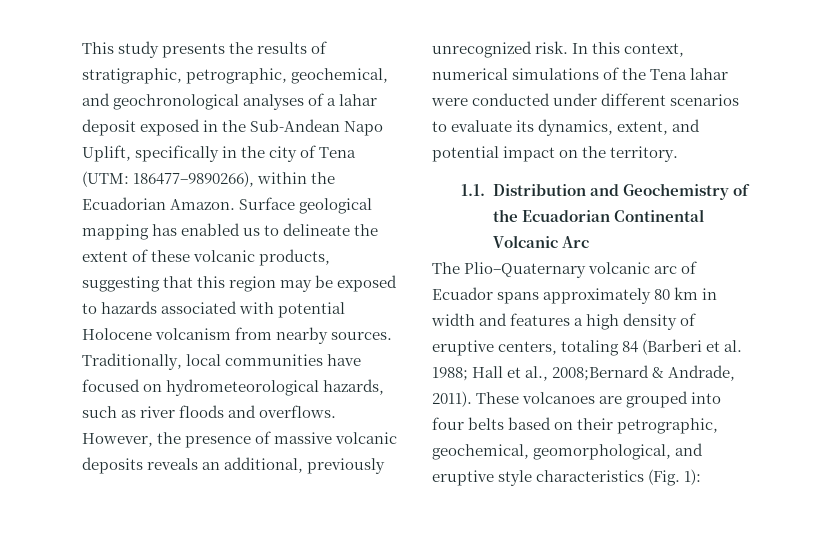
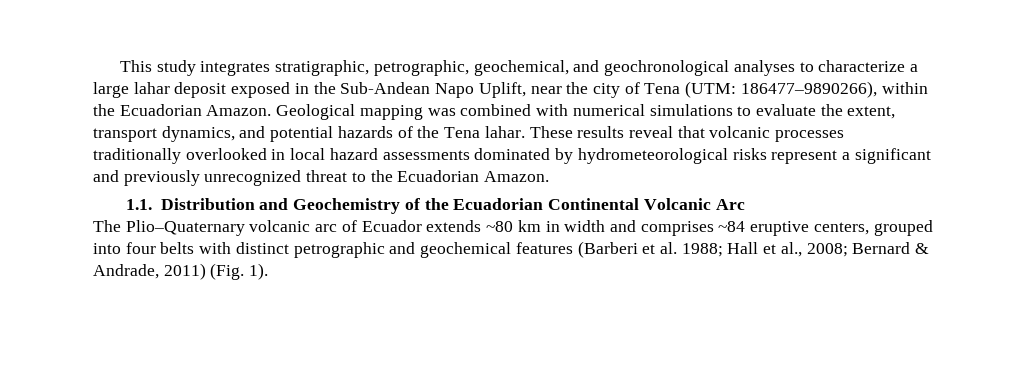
- This study presents the results of stratigraphic, petrographic, geochemical, and geochronological analyses of a lahar deposit exposed in the Sub-Andean Napo Uplift, specifically in the city of Tena (UTM: 186477–9890266), within the Ecuadorian Amazon.
+ This study integrates stratigraphic, petrographic, geochemical, and geochronological analyses to characterize a large lahar deposit exposed in the Sub-Andean Napo Uplift, near the city of Tena (UTM: 186477–9890266), within the Ecuadorian Amazon.
- Surface geological mapping has enabled us to delineate the extent of these volcanic products, suggesting that this region may be exposed to hazards associated with potential Holocene volcanism from nearby sources. Traditionally, local communities have focused on hydrometeorological hazards, such as river floods and overflows. However, the presence of massive volcanic deposits reveals an additional, previously unrecognized risk. In this context, numerical simulations of the Tena lahar were conducted under different scenarios to evaluate its dynamics, extent, and potential impact on the territory.
+ Geological mapping was combined with numerical simulations to evaluate the extent, transport dynamics, and potential hazards of the Tena lahar. These results reveal that volcanic processes traditionally overlooked in local hazard assessments dominated by hydrometeorological risks represent a significant and previously unrecognized threat to the Ecuadorian Amazon.
- The Plio–Quaternary volcanic arc of Ecuador spans approximately 80 km in width and features a high density of eruptive centers, totaling 84 (Barberi et al. 1988; Hall et al., 2008;Bernard & Andrade, 2011). These volcanoes are grouped into four belts based on their petrographic, geochemical, geomorphological, and eruptive style characteristics (Fig. 1):
+ The Plio–Quaternary volcanic arc of Ecuador extends ~80 km in width and comprises ~84 eruptive centers, grouped into four belts with distinct petrographic and geochemical features (Barberi et al. 1988; Hall et al., 2008; Bernard & Andrade, 2011) (Fig. 1).

